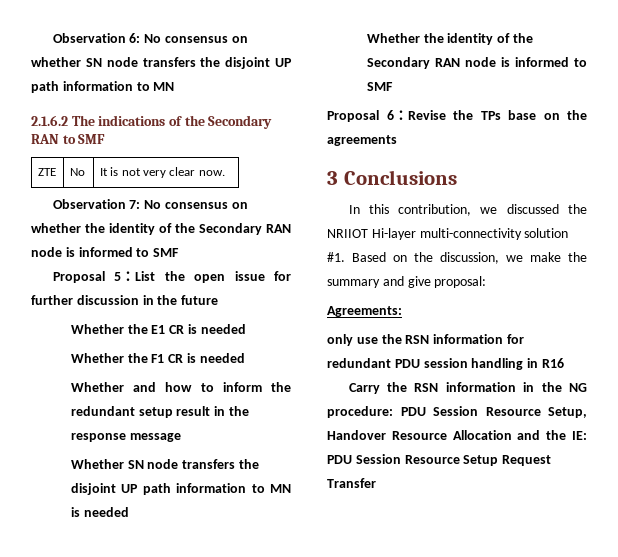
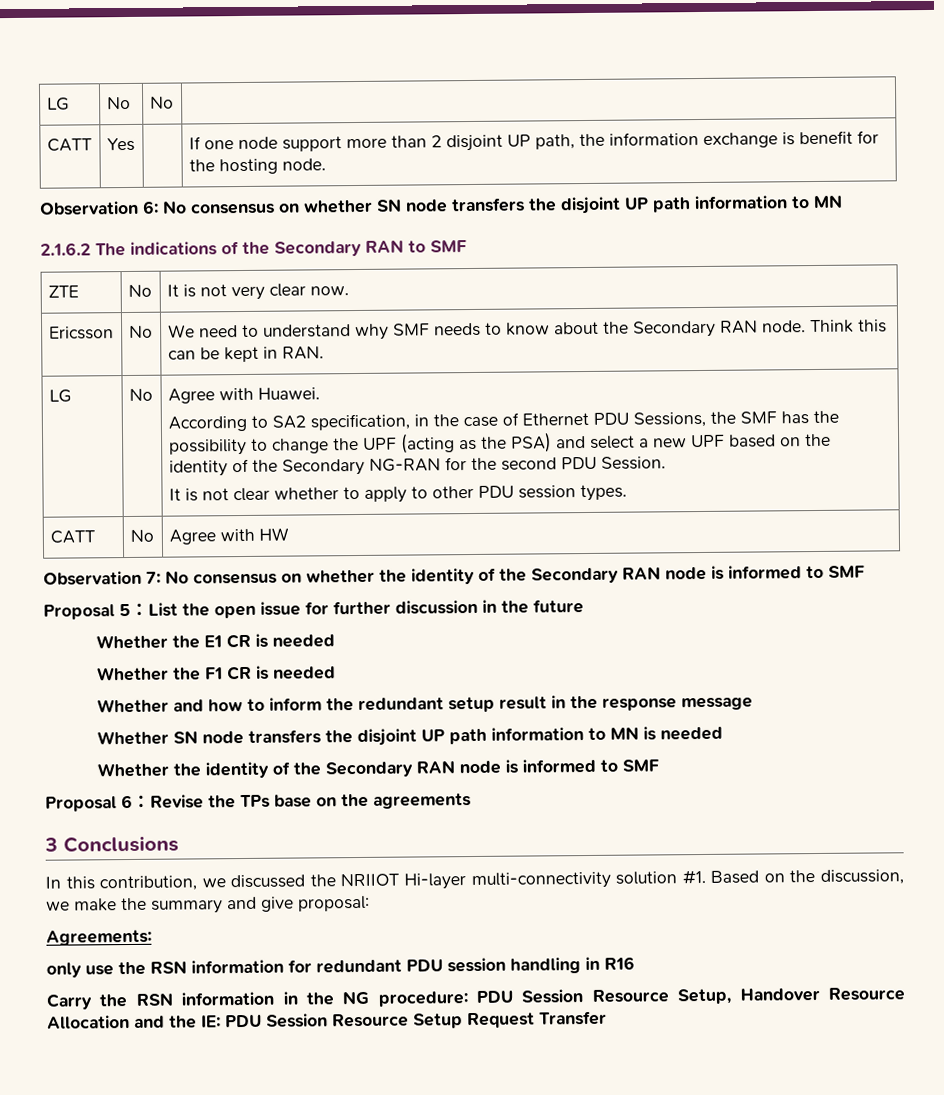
+ LG | No | No |
+ CATT | Yes | | If one node support more than 2 disjoint UP path, the information exchange is benefit for the hosting node.
+ Ericsson | No | We need to understand why SMF needs to know about the Secondary RAN node. Think this can be kept in RAN.
+ LG | No | Agree with Huawei.
+ According to SA2 specification, in the case of Ethernet PDU Sessions, the SMF has the possibility to change the UPF (acting as the PSA) and select a new UPF based on the identity of the Secondary NG-RAN for the second PDU Session.
+ It is not clear whether to apply to other PDU session types.
+ CATT | No | Agree with HW

